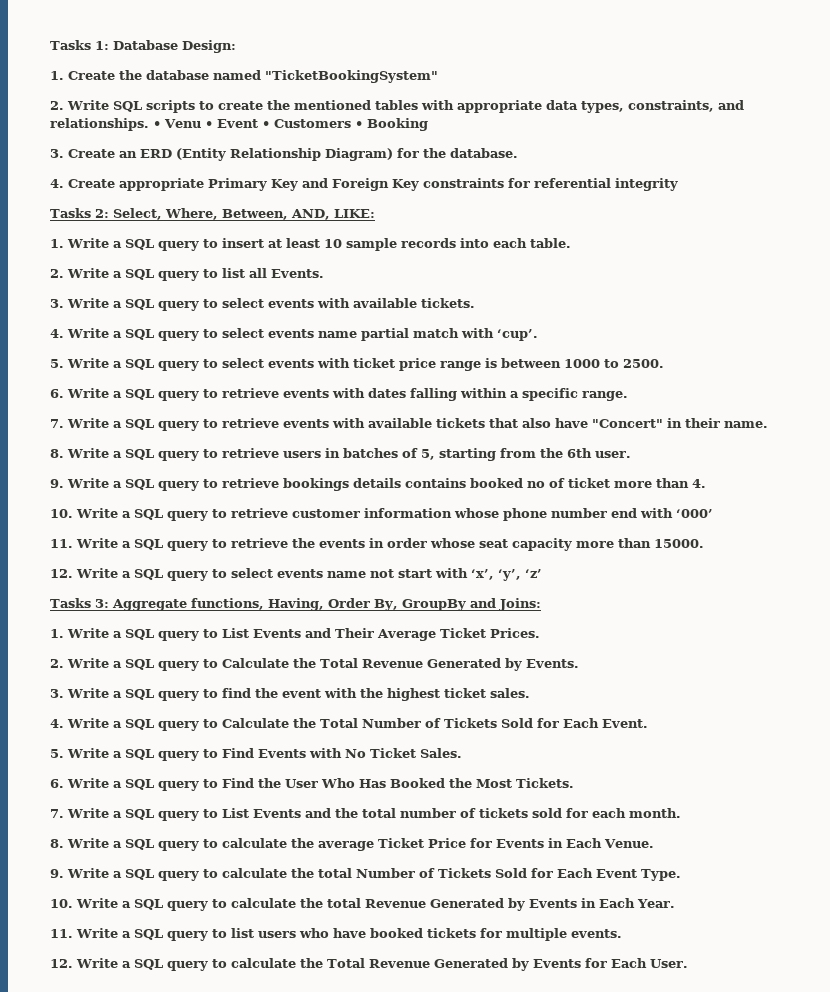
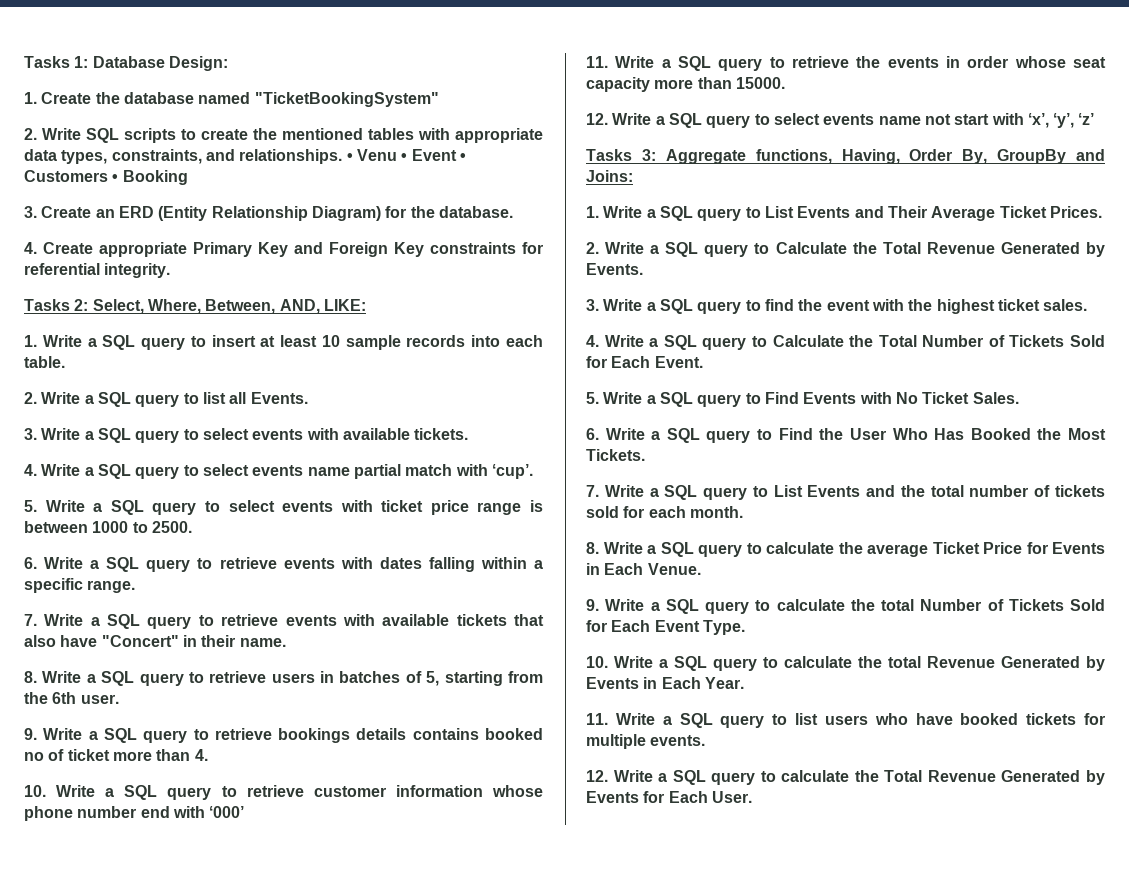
- 4. Create appropriate Primary Key and Foreign Key constraints for referential integrity
+ 4. Create appropriate Primary Key and Foreign Key constraints for referential integrity.

